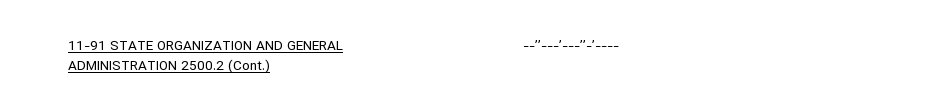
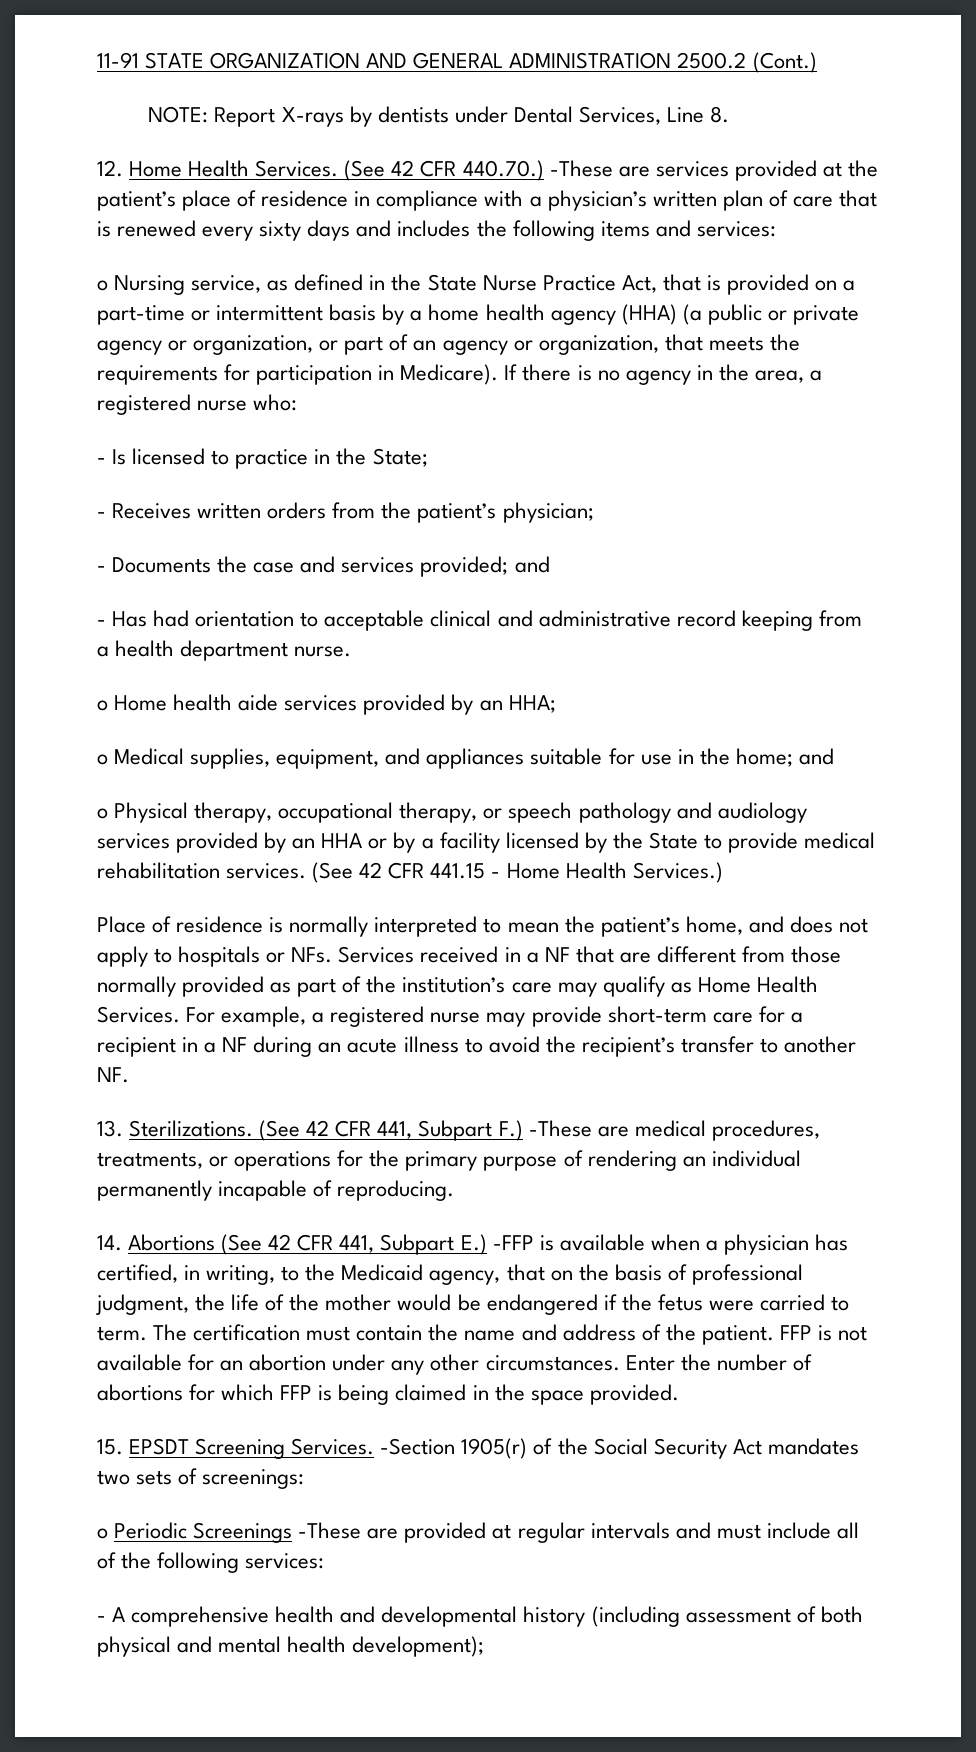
- --’’---’---’’-’----
+ NOTE: Report X-rays by dentists under Dental Services, Line 8.
+ 12. Home Health Services. (See 42 CFR 440.70.) -These are services provided at the patient’s place of residence in compliance with a physician’s written plan of care that is renewed every sixty days and includes the following items and services:
+ o Nursing service, as defined in the State Nurse Practice Act, that is provided on a part-time or intermittent basis by a home health agency (HHA) (a public or private agency or organization, or part of an agency or organization, that meets the requirements for participation in Medicare). If there is no agency in the area, a registered nurse who:
+ - Is licensed to practice in the State;
+ - Receives written orders from the patient’s physician;
+ - Documents the case and services provided; and
+ - Has had orientation to acceptable clinical and administrative record keeping from a health department nurse.
+ o Home health aide services provided by an HHA;
+ o Medical supplies, equipment, and appliances suitable for use in the home; and
+ o Physical therapy, occupational therapy, or speech pathology and audiology services provided by an HHA or by a facility licensed by the State to provide medical rehabilitation services. (See 42 CFR 441.15 - Home Health Services.)
+ Place of residence is normally interpreted to mean the patient’s home, and does not apply to hospitals or NFs. Services received in a NF that are different from those normally provided as part of the institution’s care may qualify as Home Health Services. For example, a registered nurse may provide short-term care for a recipient in a NF during an acute illness to avoid the recipient’s transfer to another NF.
+ 13. Sterilizations. (See 42 CFR 441, Subpart F.) -These are medical procedures, treatments, or operations for the primary purpose of rendering an individual permanently incapable of reproducing.
+ 14. Abortions (See 42 CFR 441, Subpart E.) -FFP is available when a physician has certified, in writing, to the Medicaid agency, that on the basis of professional judgment, the life of the mother would be endangered if the fetus were carried to term. The certification must contain the name and address of the patient. FFP is not available for an abortion under any other circumstances. Enter the number of abortions for which FFP is being claimed in the space provided.
+ 15. EPSDT Screening Services. -Section 1905(r) of the Social Security Act mandates two sets of screenings:
+ o Periodic Screenings -These are provided at regular intervals and must include all of the following services:
+ - A comprehensive health and developmental history (including assessment of both physical and mental health development);

